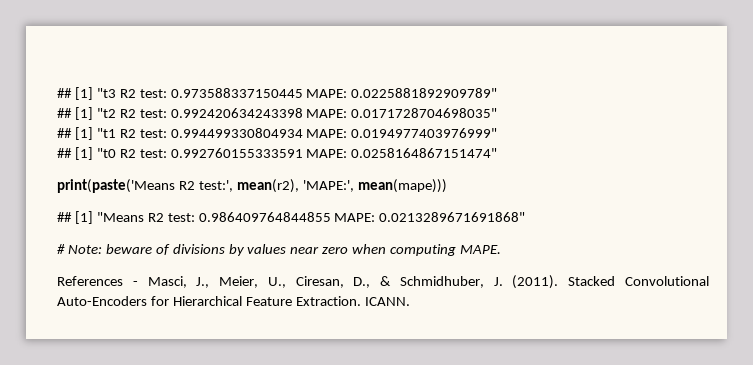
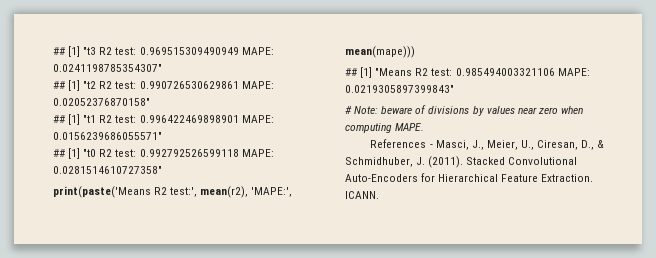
- ## [1] "t3 R2 test: 0.973588337150445 MAPE: 0.0225881892909789"
+ ## [1] "t3 R2 test: 0.969515309490949 MAPE: 0.0241198785354307"
- ## [1] "t2 R2 test: 0.992420634243398 MAPE: 0.0171728704698035"
+ ## [1] "t2 R2 test: 0.990726530629861 MAPE: 0.02052376870158"
- ## [1] "t1 R2 test: 0.994499330804934 MAPE: 0.0194977403976999"
+ ## [1] "t1 R2 test: 0.996422469898901 MAPE: 0.0156239686055571"
- ## [1] "t0 R2 test: 0.992760155333591 MAPE: 0.0258164867151474"
+ ## [1] "t0 R2 test: 0.992792526599118 MAPE: 0.0281514610727358"
- ## [1] "Means R2 test: 0.986409764844855 MAPE: 0.0213289671691868"
+ ## [1] "Means R2 test: 0.985494003321106 MAPE: 0.0219305897399843"

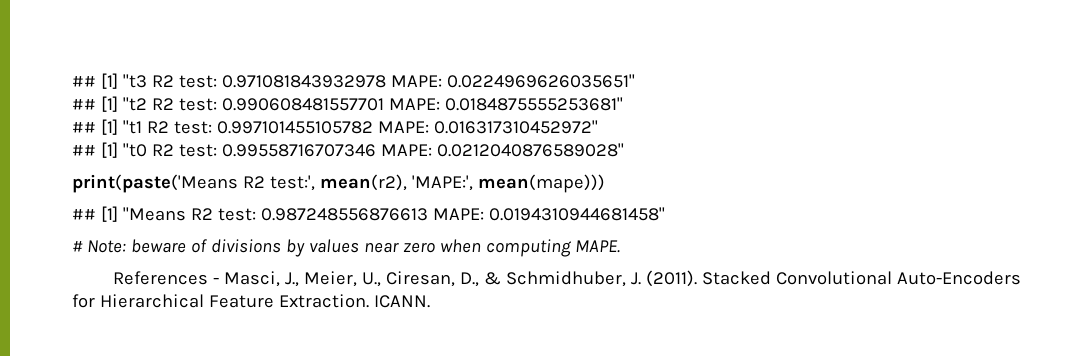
- ## [1] "t3 R2 test: 0.969515309490949 MAPE: 0.0241198785354307"
+ ## [1] "t3 R2 test: 0.971081843932978 MAPE: 0.0224969626035651"
- ## [1] "t2 R2 test: 0.990726530629861 MAPE: 0.02052376870158"
+ ## [1] "t2 R2 test: 0.990608481557701 MAPE: 0.0184875555253681"
- ## [1] "t1 R2 test: 0.996422469898901 MAPE: 0.0156239686055571"
+ ## [1] "t1 R2 test: 0.997101455105782 MAPE: 0.016317310452972"
- ## [1] "t0 R2 test: 0.992792526599118 MAPE: 0.0281514610727358"
+ ## [1] "t0 R2 test: 0.99558716707346 MAPE: 0.0212040876589028"
- ## [1] "Means R2 test: 0.985494003321106 MAPE: 0.0219305897399843"
+ ## [1] "Means R2 test: 0.987248556876613 MAPE: 0.0194310944681458"

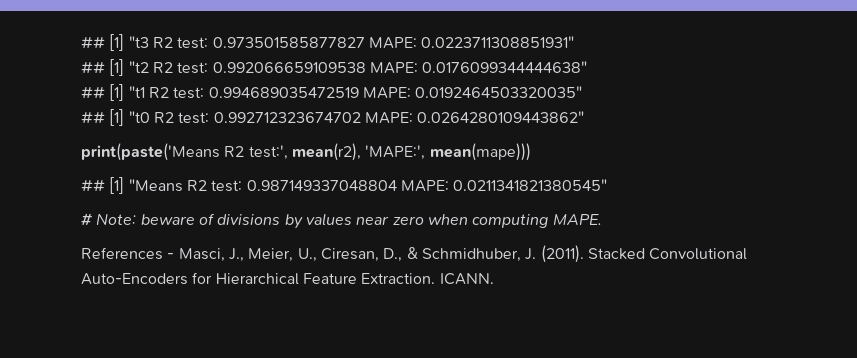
- ## [1] "t3 R2 test: 0.971081843932978 MAPE: 0.0224969626035651"
+ ## [1] "t3 R2 test: 0.973501585877827 MAPE: 0.0223711308851931"
- ## [1] "t2 R2 test: 0.990608481557701 MAPE: 0.0184875555253681"
+ ## [1] "t2 R2 test: 0.992066659109538 MAPE: 0.0176099344444638"
- ## [1] "t1 R2 test: 0.997101455105782 MAPE: 0.016317310452972"
+ ## [1] "t1 R2 test: 0.994689035472519 MAPE: 0.0192464503320035"
- ## [1] "t0 R2 test: 0.99558716707346 MAPE: 0.0212040876589028"
+ ## [1] "t0 R2 test: 0.992712323674702 MAPE: 0.0264280109443862"
- ## [1] "Means R2 test: 0.987248556876613 MAPE: 0.0194310944681458"
+ ## [1] "Means R2 test: 0.987149337048804 MAPE: 0.0211341821380545"

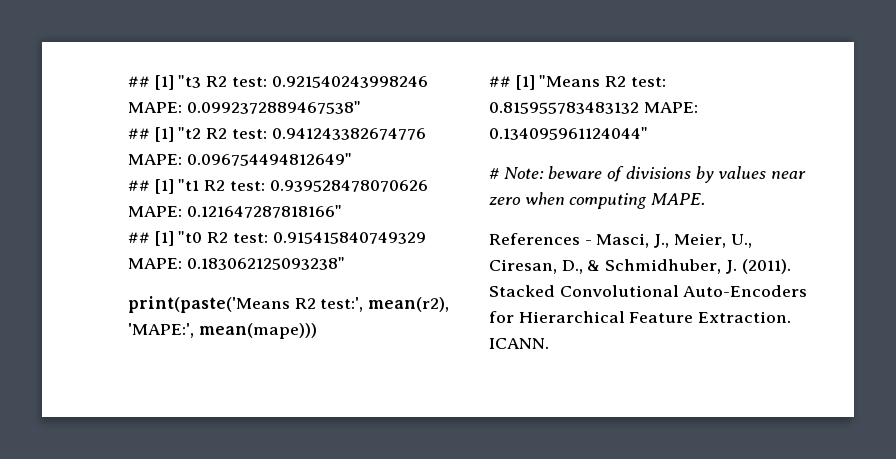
- ## [1] "t3 R2 test: 0.973501585877827 MAPE: 0.0223711308851931"
+ ## [1] "t3 R2 test: 0.921540243998246 MAPE: 0.0992372889467538"
- ## [1] "t2 R2 test: 0.992066659109538 MAPE: 0.0176099344444638"
+ ## [1] "t2 R2 test: 0.941243382674776 MAPE: 0.096754494812649"
- ## [1] "t1 R2 test: 0.994689035472519 MAPE: 0.0192464503320035"
+ ## [1] "t1 R2 test: 0.939528478070626 MAPE: 0.121647287818166"
- ## [1] "t0 R2 test: 0.992712323674702 MAPE: 0.0264280109443862"
+ ## [1] "t0 R2 test: 0.915415840749329 MAPE: 0.183062125093238"
- ## [1] "Means R2 test: 0.987149337048804 MAPE: 0.0211341821380545"
+ ## [1] "Means R2 test: 0.815955783483132 MAPE: 0.134095961124044"

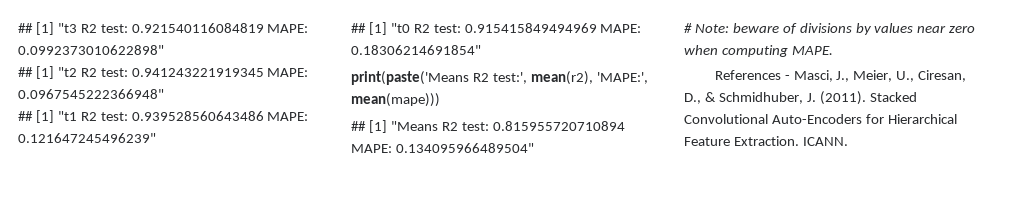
- ## [1] "t3 R2 test: 0.921540243998246 MAPE: 0.0992372889467538"
+ ## [1] "t3 R2 test: 0.921540116084819 MAPE: 0.0992373010622898"
- ## [1] "t2 R2 test: 0.941243382674776 MAPE: 0.096754494812649"
+ ## [1] "t2 R2 test: 0.941243221919345 MAPE: 0.0967545222366948"
- ## [1] "t1 R2 test: 0.939528478070626 MAPE: 0.121647287818166"
+ ## [1] "t1 R2 test: 0.939528560643486 MAPE: 0.121647245496239"
- ## [1] "t0 R2 test: 0.915415840749329 MAPE: 0.183062125093238"
+ ## [1] "t0 R2 test: 0.915415849494969 MAPE: 0.18306214691854"
- ## [1] "Means R2 test: 0.815955783483132 MAPE: 0.134095961124044"
+ ## [1] "Means R2 test: 0.815955720710894 MAPE: 0.134095966489504"

